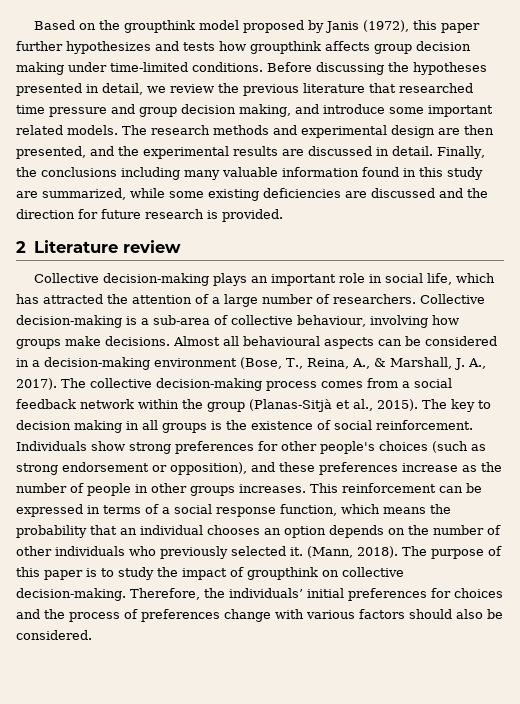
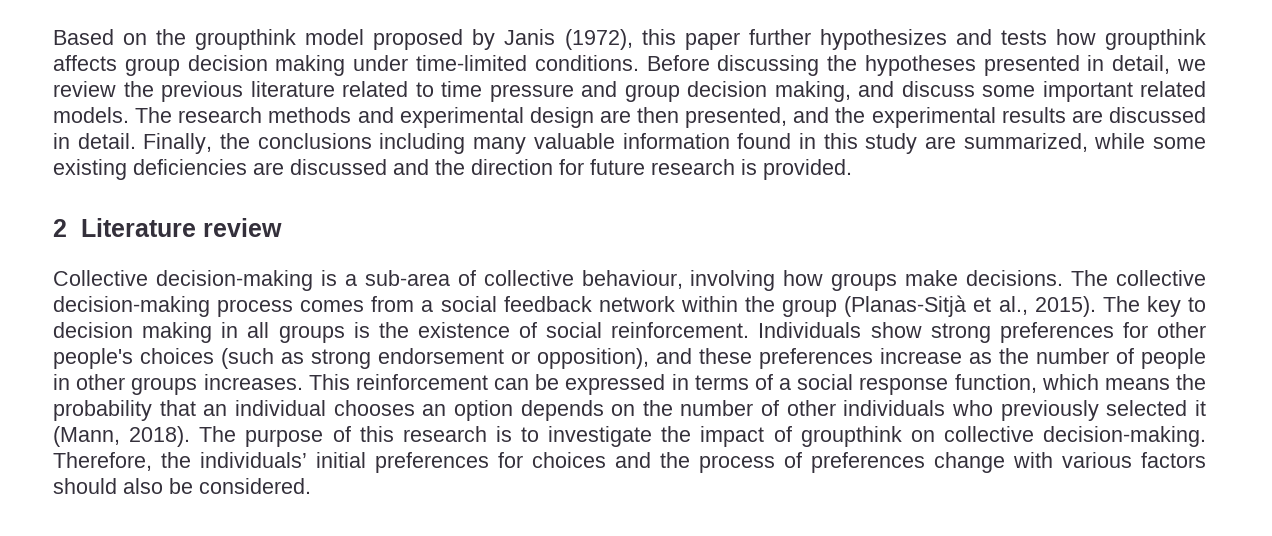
- Before discussing the hypotheses presented in detail, we review the previous literature that researched time pressure and group decision making, and introduce some important related models.
+ Before discussing the hypotheses presented in detail, we review the previous literature related to time pressure and group decision making, and discuss some important related models.
- Collective decision-making plays an important role in social life, which has attracted the attention of a large number of researchers. Collective decision-making is a sub-area of collective behaviour, involving how groups make decisions.
+ Collective decision-making is a sub-area of collective behaviour, involving how groups make decisions.
- Almost all behavioural aspects can be considered in a decision-making environment (Bose, T., Reina, A., & Marshall, J. A., 2017).
- This reinforcement can be expressed in terms of a social response function, which means the probability that an individual chooses an option depends on the number of other individuals who previously selected it. (Mann, 2018).
+ This reinforcement can be expressed in terms of a social response function, which means the probability that an individual chooses an option depends on the number of other individuals who previously selected it (Mann, 2018).
- The purpose of this paper is to study the impact of groupthink on collective decision-making.
+ The purpose of this research is to investigate the impact of groupthink on collective decision-making.

